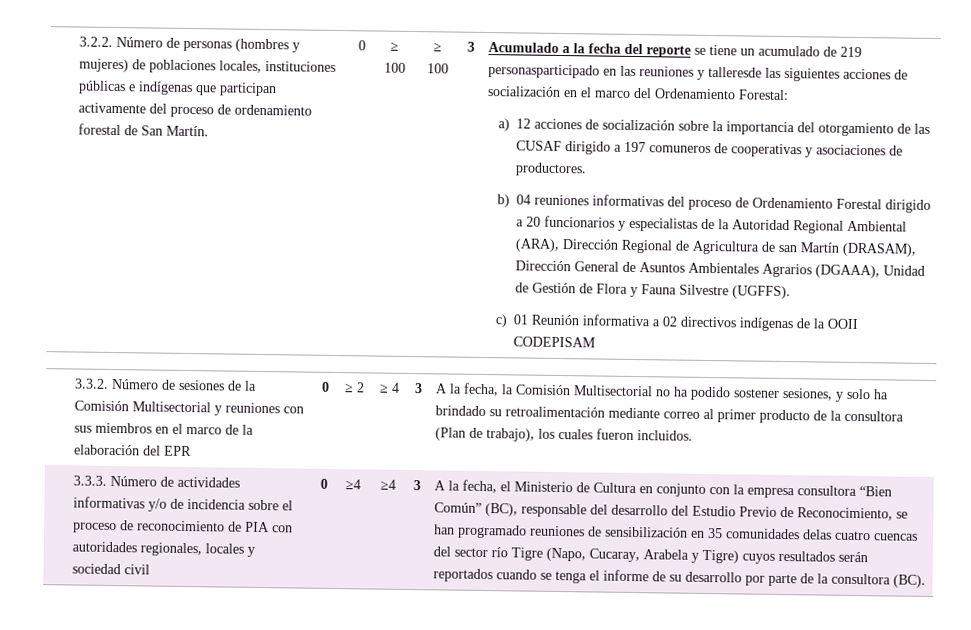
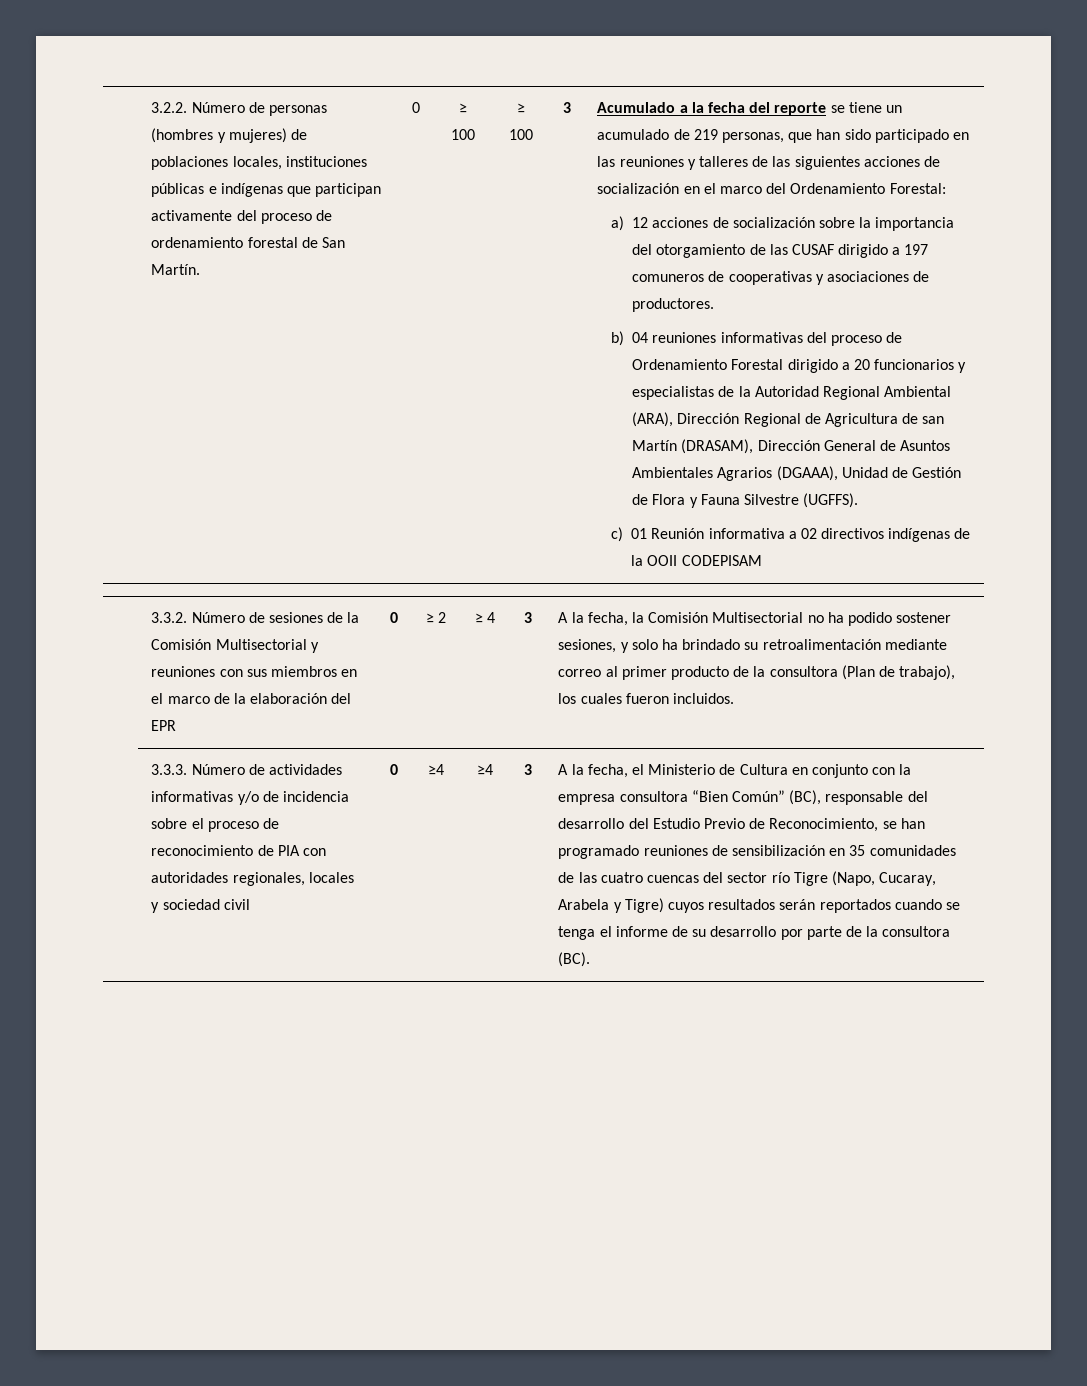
- Acumulado a la fecha del reporte se tiene un acumulado de 219 personasparticipado en las reuniones y talleresde las siguientes acciones de socialización en el marco del Ordenamiento Forestal:
+ Acumulado a la fecha del reporte se tiene un acumulado de 219 personas, que han sido participado en las reuniones y talleres de las siguientes acciones de socialización en el marco del Ordenamiento Forestal:
- A la fecha, el Ministerio de Cultura en conjunto con la empresa consultora “Bien Común” (BC), responsable del desarrollo del Estudio Previo de Reconocimiento, se han programado reuniones de sensibilización en 35 comunidades delas cuatro cuencas del sector río Tigre (Napo, Cucaray, Arabela y Tigre) cuyos resultados serán reportados cuando se tenga el informe de su desarrollo por parte de la consultora (BC).
+ A la fecha, el Ministerio de Cultura en conjunto con la empresa consultora “Bien Común” (BC), responsable del desarrollo del Estudio Previo de Reconocimiento, se han programado reuniones de sensibilización en 35 comunidades de las cuatro cuencas del sector río Tigre (Napo, Cucaray, Arabela y Tigre) cuyos resultados serán reportados cuando se tenga el informe de su desarrollo por parte de la consultora (BC).

